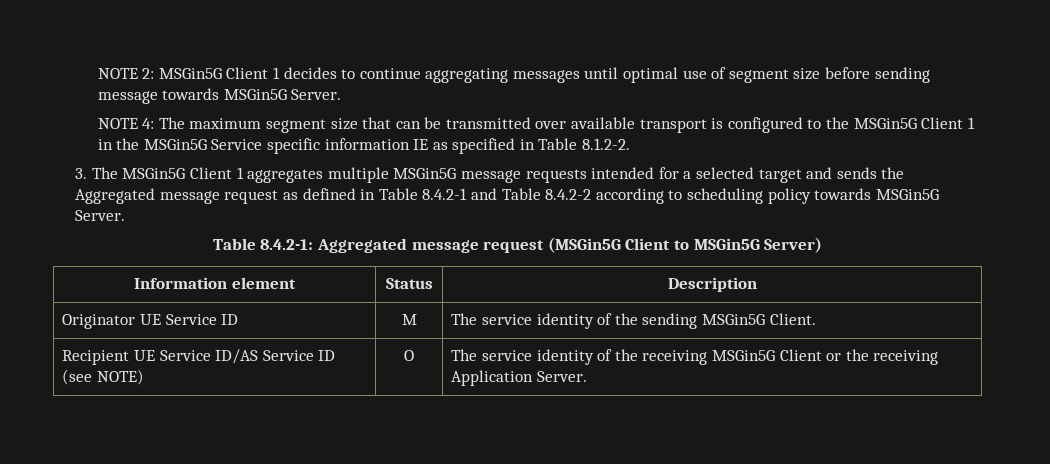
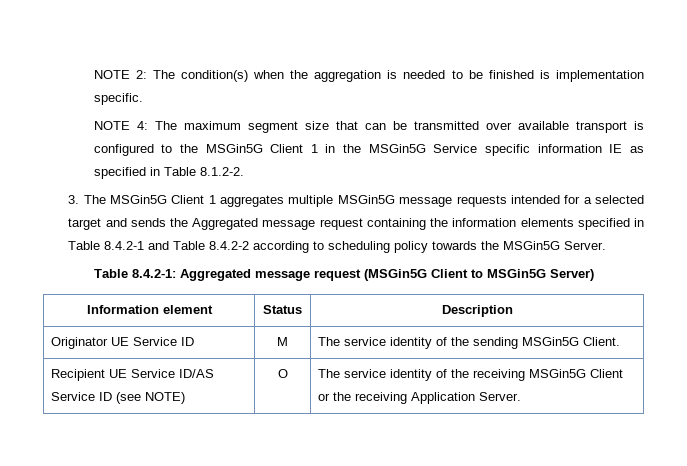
- NOTE 2: MSGin5G Client 1 decides to continue aggregating messages until optimal use of segment size before sending message towards MSGin5G Server.
+ NOTE 2: The condition(s) when the aggregation is needed to be finished is implementation specific.
- 3. The MSGin5G Client 1 aggregates multiple MSGin5G message requests intended for a selected target and sends the Aggregated message request as defined in Table 8.4.2-1 and Table 8.4.2-2 according to scheduling policy towards MSGin5G Server.
+ 3. The MSGin5G Client 1 aggregates multiple MSGin5G message requests intended for a selected target and sends the Aggregated message request containing the information elements specified in Table 8.4.2-1 and Table 8.4.2-2 according to scheduling policy towards the MSGin5G Server.

